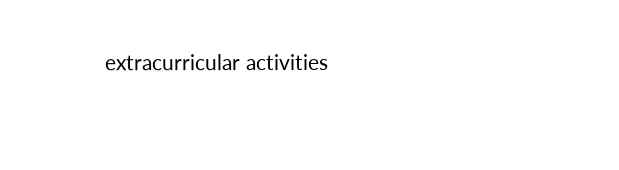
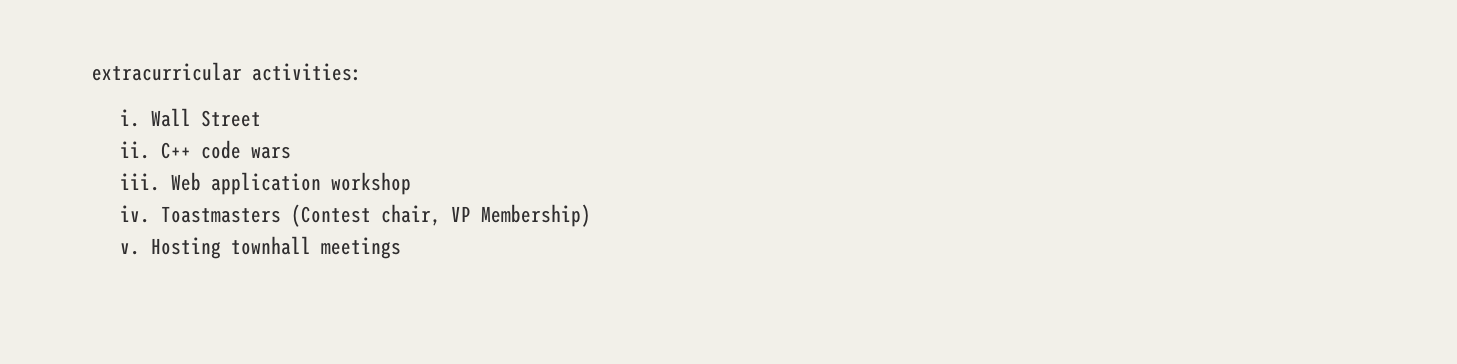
- extracurricular activities
+ extracurricular activities:
+ i. Wall Street
+ ii. C++ code wars
+ iii. Web application workshop
+ iv. Toastmasters (Contest chair, VP Membership)
+ v. Hosting townhall meetings

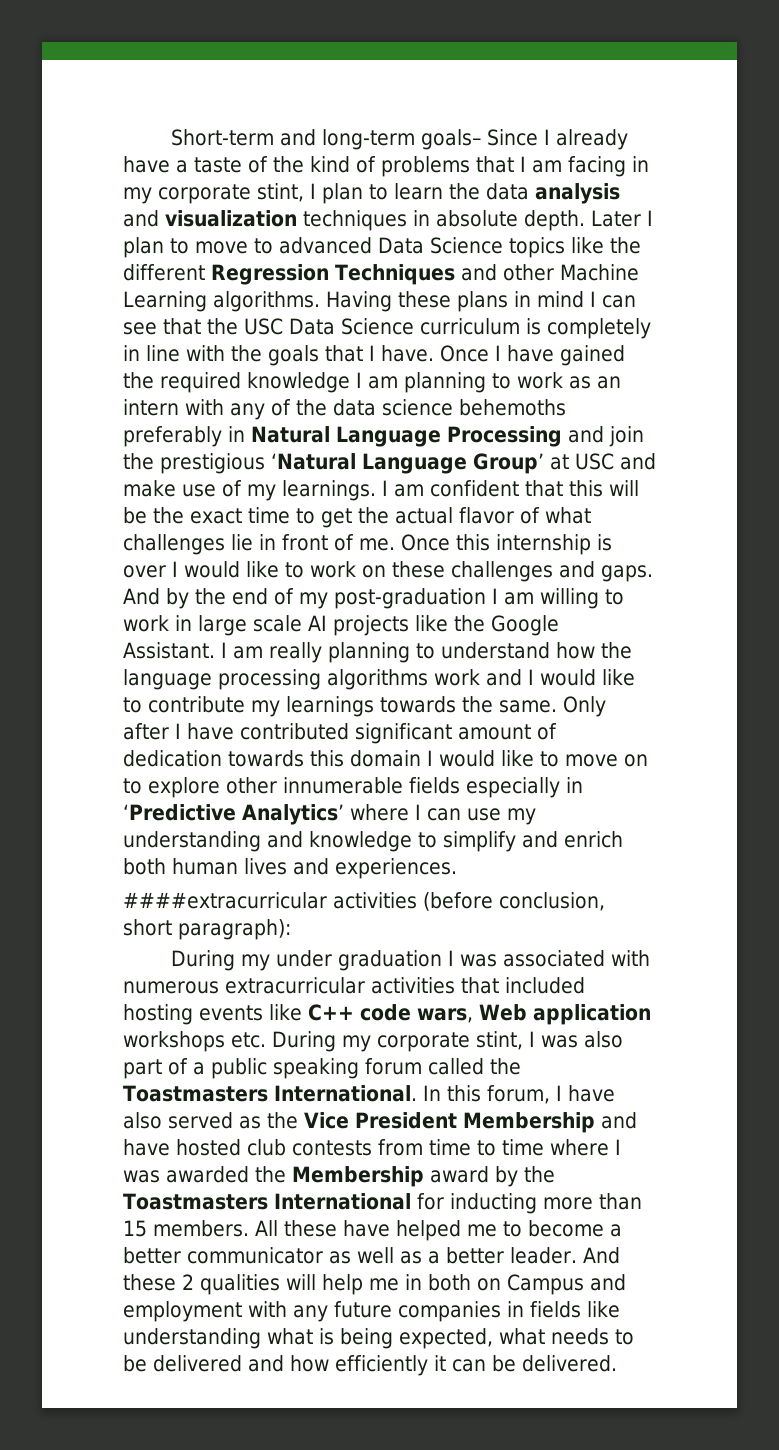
- extracurricular activities:
- i. Wall Street
- ii. C++ code wars
- iii. Web application workshop
- iv. Toastmasters (Contest chair, VP Membership)
- v. Hosting townhall meetings
+ Short-term and long-term goals– Since I already have a taste of the kind of problems that I am facing in my corporate stint, I plan to learn the data analysis and visualization techniques in absolute depth. Later I plan to move to advanced Data Science topics like the different Regression Techniques and other Machine Learning algorithms. Having these plans in mind I can see that the USC Data Science curriculum is completely in line with the goals that I have. Once I have gained the required knowledge I am planning to work as an intern with any of the data science behemoths preferably in Natural Language Processing and join the prestigious ‘Natural Language Group’ at USC and make use of my learnings. I am confident that this will be the exact time to get the actual flavor of what challenges lie in front of me. Once this internship is over I would like to work on these challenges and gaps. And by the end of my post-graduation I am willing to work in large scale AI projects like the Google Assistant. I am really planning to understand how the language processing algorithms work and I would like to contribute my learnings towards the same. Only after I have contributed significant amount of dedication towards this domain I would like to move on to explore other innumerable fields especially in ‘Predictive Analytics’ where I can use my understanding and knowledge to simplify and enrich both human lives and experiences.
+ ####extracurricular activities (before conclusion, short paragraph):
+ During my under graduation I was associated with numerous extracurricular activities that included hosting events like C++ code wars, Web application workshops etc. During my corporate stint, I was also part of a public speaking forum called the Toastmasters International. In this forum, I have also served as the Vice President Membership and have hosted club contests from time to time where I was awarded the Membership award by the Toastmasters International for inducting more than 15 members. All these have helped me to become a better communicator as well as a better leader. And these 2 qualities will help me in both on Campus and employment with any future companies in fields like understanding what is being expected, what needs to be delivered and how efficiently it can be delivered.

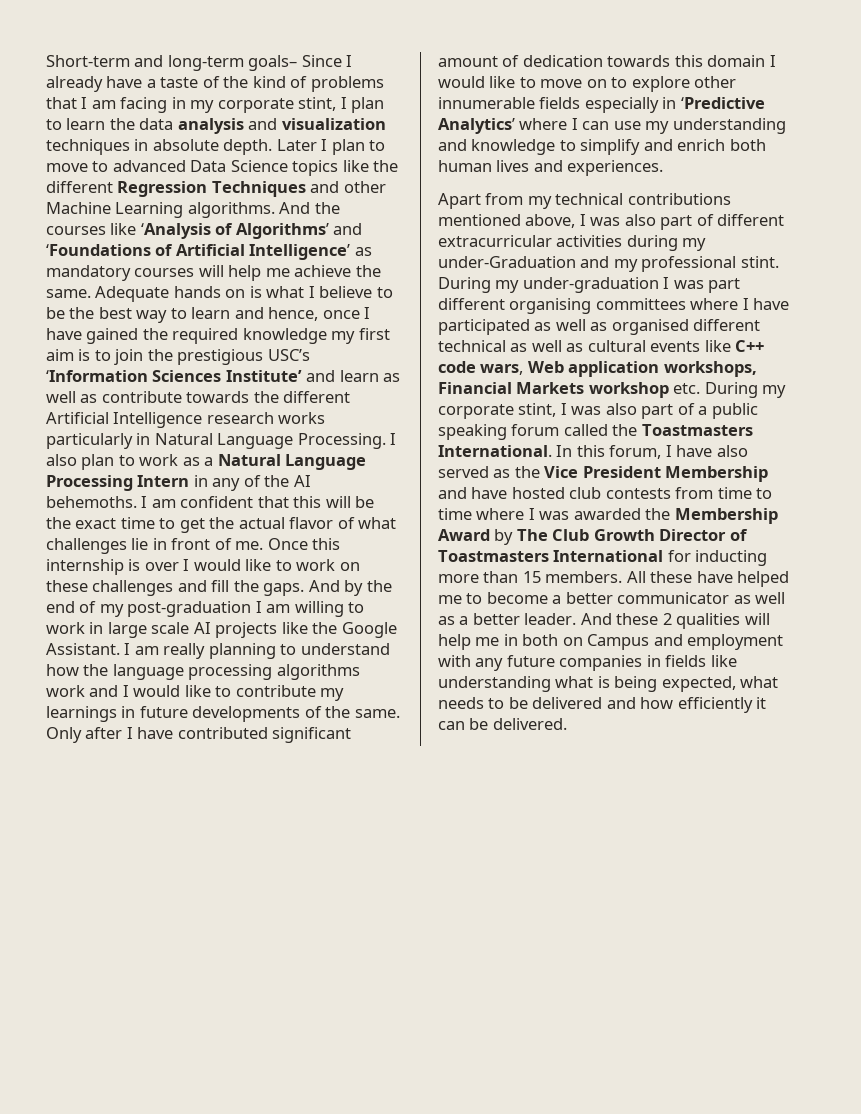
- Having these plans in mind I can see that the USC Data Science curriculum is completely in line with the goals that I have. Once I have gained the required knowledge I am planning to work as an intern with any of the data science behemoths preferably in Natural Language Processing and join the prestigious ‘Natural Language Group’ at USC and make use of my learnings.
+ And the courses like ‘Analysis of Algorithms’ and ‘Foundations of Artificial Intelligence’ as mandatory courses will help me achieve the same. Adequate hands on is what I believe to be the best way to learn and hence, once I have gained the required knowledge my first aim is to join the prestigious USC’s ‘Information Sciences Institute’ and learn as well as contribute towards the different Artificial Intelligence research works particularly in Natural Language Processing. I also plan to work as a Natural Language Processing Intern in any of the AI behemoths.
- Once this internship is over I would like to work on these challenges and gaps.
+ Once this internship is over I would like to work on these challenges and fill the gaps.
- I am really planning to understand how the language processing algorithms work and I would like to contribute my learnings towards the same.
+ I am really planning to understand how the language processing algorithms work and I would like to contribute my learnings in future developments of the same.
- ####extracurricular activities (before conclusion, short paragraph):
- During my under graduation I was associated with numerous extracurricular activities that included hosting events like C++ code wars, Web application workshops etc. During my corporate stint, I was also part of a public speaking forum called the Toastmasters International.
+ Apart from my technical contributions mentioned above, I was also part of different extracurricular activities during my under-Graduation and my professional stint. During my under-graduation I was part different organising committees where I have participated as well as organised different technical as well as cultural events like C++ code wars, Web application workshops, Financial Markets workshop etc. During my corporate stint, I was also part of a public speaking forum called the Toastmasters International.
- In this forum, I have also served as the Vice President Membership and have hosted club contests from time to time where I was awarded the Membership award by the Toastmasters International for inducting more than 15 members.
+ In this forum, I have also served as the Vice President Membership and have hosted club contests from time to time where I was awarded the Membership Award by The Club Growth Director of Toastmasters International for inducting more than 15 members.

